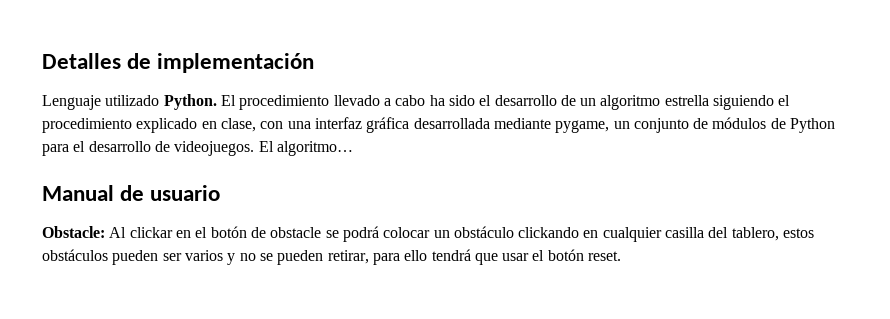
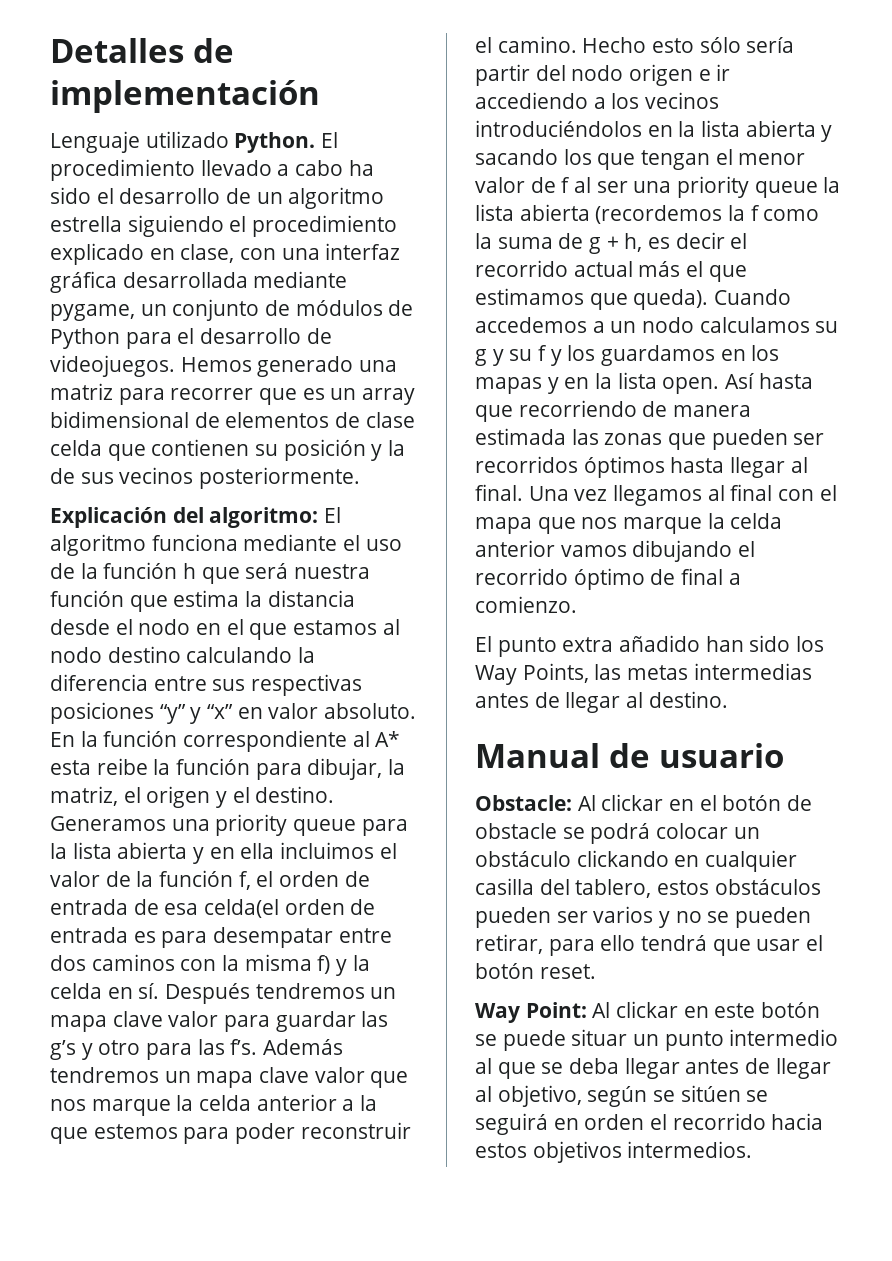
- El algoritmo…
+ Hemos generado una matriz para recorrer que es un array bidimensional de elementos de clase celda que contienen su posición y la de sus vecinos posteriormente.
+ Explicación del algoritmo: El algoritmo funciona mediante el uso de la función h que será nuestra función que estima la distancia desde el nodo en el que estamos al nodo destino calculando la diferencia entre sus respectivas posiciones “y” y “x” en valor absoluto. En la función correspondiente al A* esta reibe la función para dibujar, la matriz, el origen y el destino. Generamos una priority queue para la lista abierta y en ella incluimos el valor de la función f, el orden de entrada de esa celda(el orden de entrada es para desempatar entre dos caminos con la misma f) y la celda en sí. Después tendremos un mapa clave valor para guardar las g’s y otro para las f’s. Además tendremos un mapa clave valor que nos marque la celda anterior a la que estemos para poder reconstruir el camino. Hecho esto sólo sería partir del nodo origen e ir accediendo a los vecinos introduciéndolos en la lista abierta y sacando los que tengan el menor valor de f al ser una priority queue la lista abierta (recordemos la f como la suma de g + h, es decir el recorrido actual más el que estimamos que queda). Cuando accedemos a un nodo calculamos su g y su f y los guardamos en los mapas y en la lista open. Así hasta que recorriendo de manera estimada las zonas que pueden ser recorridos óptimos hasta llegar al final. Una vez llegamos al final con el mapa que nos marque la celda anterior vamos dibujando el recorrido óptimo de final a comienzo.
+ El punto extra añadido han sido los Way Points, las metas intermedias antes de llegar al destino.
+ Way Point: Al clickar en este botón se puede situar un punto intermedio al que se deba llegar antes de llegar al objetivo, según se sitúen se seguirá en orden el recorrido hacia estos objetivos intermedios.

